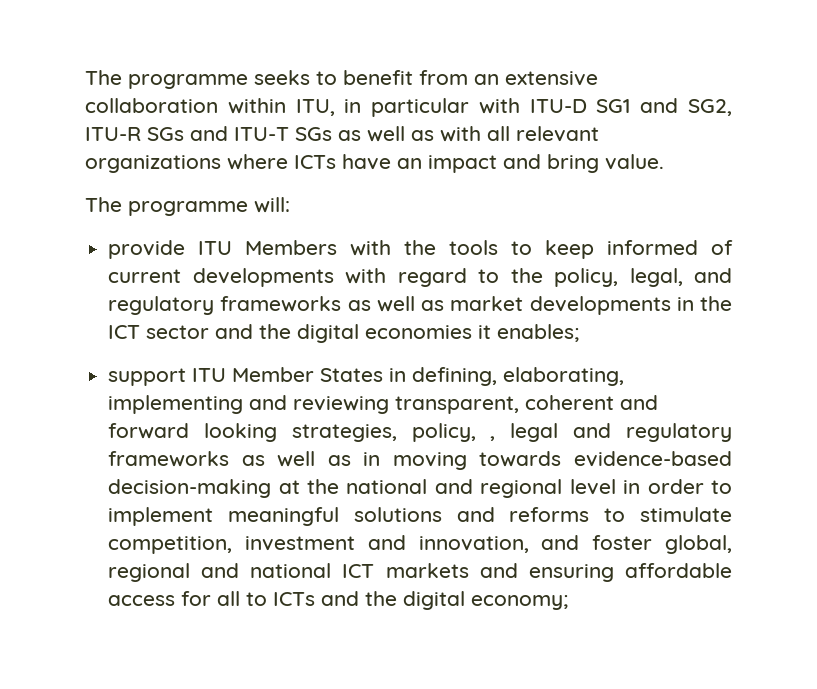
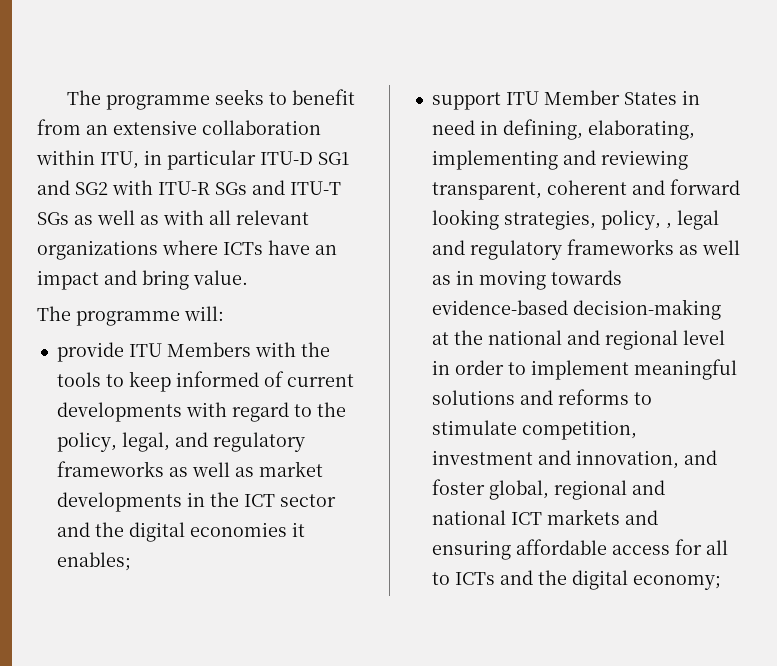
- The programme seeks to benefit from an extensive collaboration within ITU, in particular with ITU-D SG1 and SG2, ITU-R SGs and ITU-T SGs as well as with all relevant organizations where ICTs have an impact and bring value.
+ The programme seeks to benefit from an extensive collaboration within ITU, in particular ITU-D SG1 and SG2 with ITU-R SGs and ITU-T SGs as well as with all relevant organizations where ICTs have an impact and bring value.
- support ITU Member States in defining, elaborating, implementing and reviewing transparent, coherent and forward looking strategies, policy, , legal and regulatory frameworks as well as in moving towards evidence-based decision-making at the national and regional level in order to implement meaningful solutions and reforms to stimulate competition, investment and innovation, and foster global, regional and national ICT markets and ensuring affordable access for all to ICTs and the digital economy;
+ support ITU Member States in need in defining, elaborating, implementing and reviewing transparent, coherent and forward looking strategies, policy, , legal and regulatory frameworks as well as in moving towards evidence-based decision-making at the national and regional level in order to implement meaningful solutions and reforms to stimulate competition, investment and innovation, and foster global, regional and national ICT markets and ensuring affordable access for all to ICTs and the digital economy;

